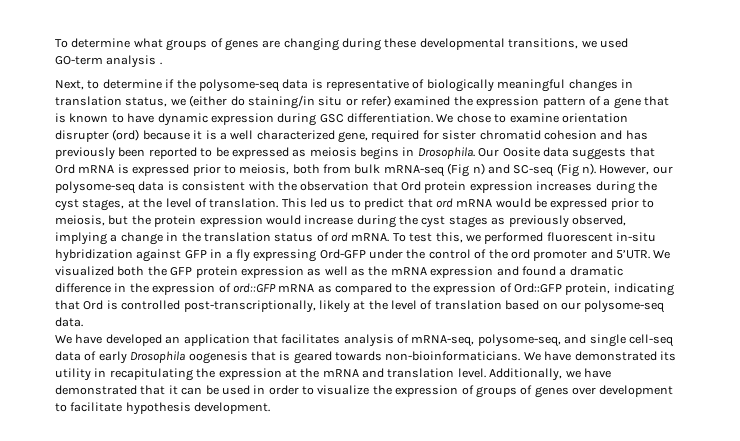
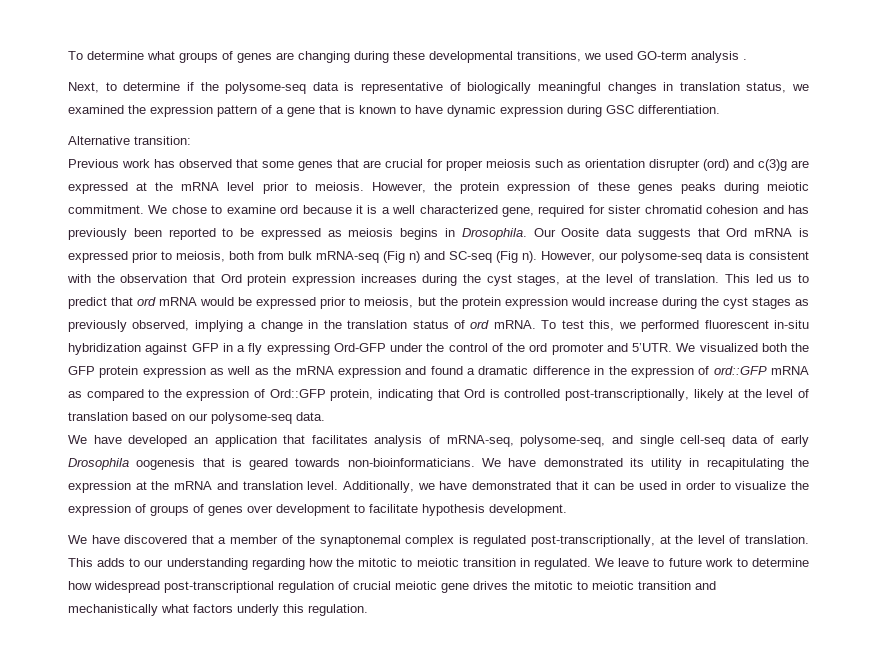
- Next, to determine if the polysome-seq data is representative of biologically meaningful changes in translation status, we (either do staining/in situ or refer) examined the expression pattern of a gene that is known to have dynamic expression during GSC differentiation.
+ Next, to determine if the polysome-seq data is representative of biologically meaningful changes in translation status, we examined the expression pattern of a gene that is known to have dynamic expression during GSC differentiation.
+ Alternative transition:
+ Previous work has observed that some genes that are crucial for proper meiosis such as orientation disrupter (ord) and c(3)g are expressed at the mRNA level prior to meiosis. However, the protein expression of these genes peaks during meiotic commitment.
- We chose to examine orientation disrupter (ord) because it is a well characterized gene, required for sister chromatid cohesion and has previously been reported to be expressed as meiosis begins in Drosophila.
+ We chose to examine ord because it is a well characterized gene, required for sister chromatid cohesion and has previously been reported to be expressed as meiosis begins in Drosophila.
+ We have discovered that a member of the synaptonemal complex is regulated post-transcriptionally, at the level of translation. This adds to our understanding regarding how the mitotic to meiotic transition in regulated. We leave to future work to determine how widespread post-transcriptional regulation of crucial meiotic gene drives the mitotic to meiotic transition and mechanistically what factors underly this regulation.

